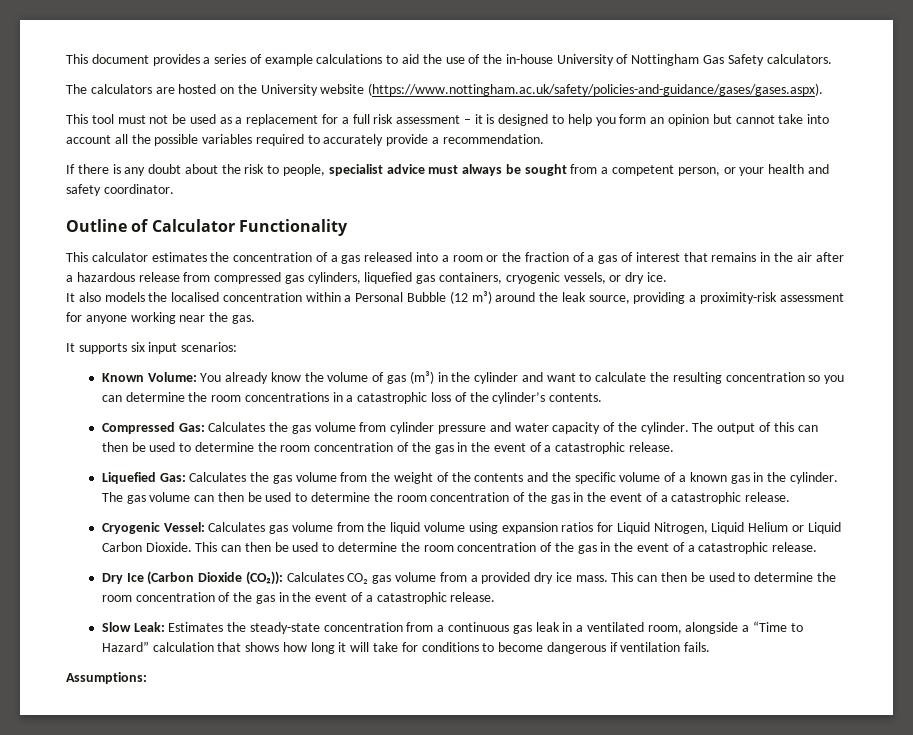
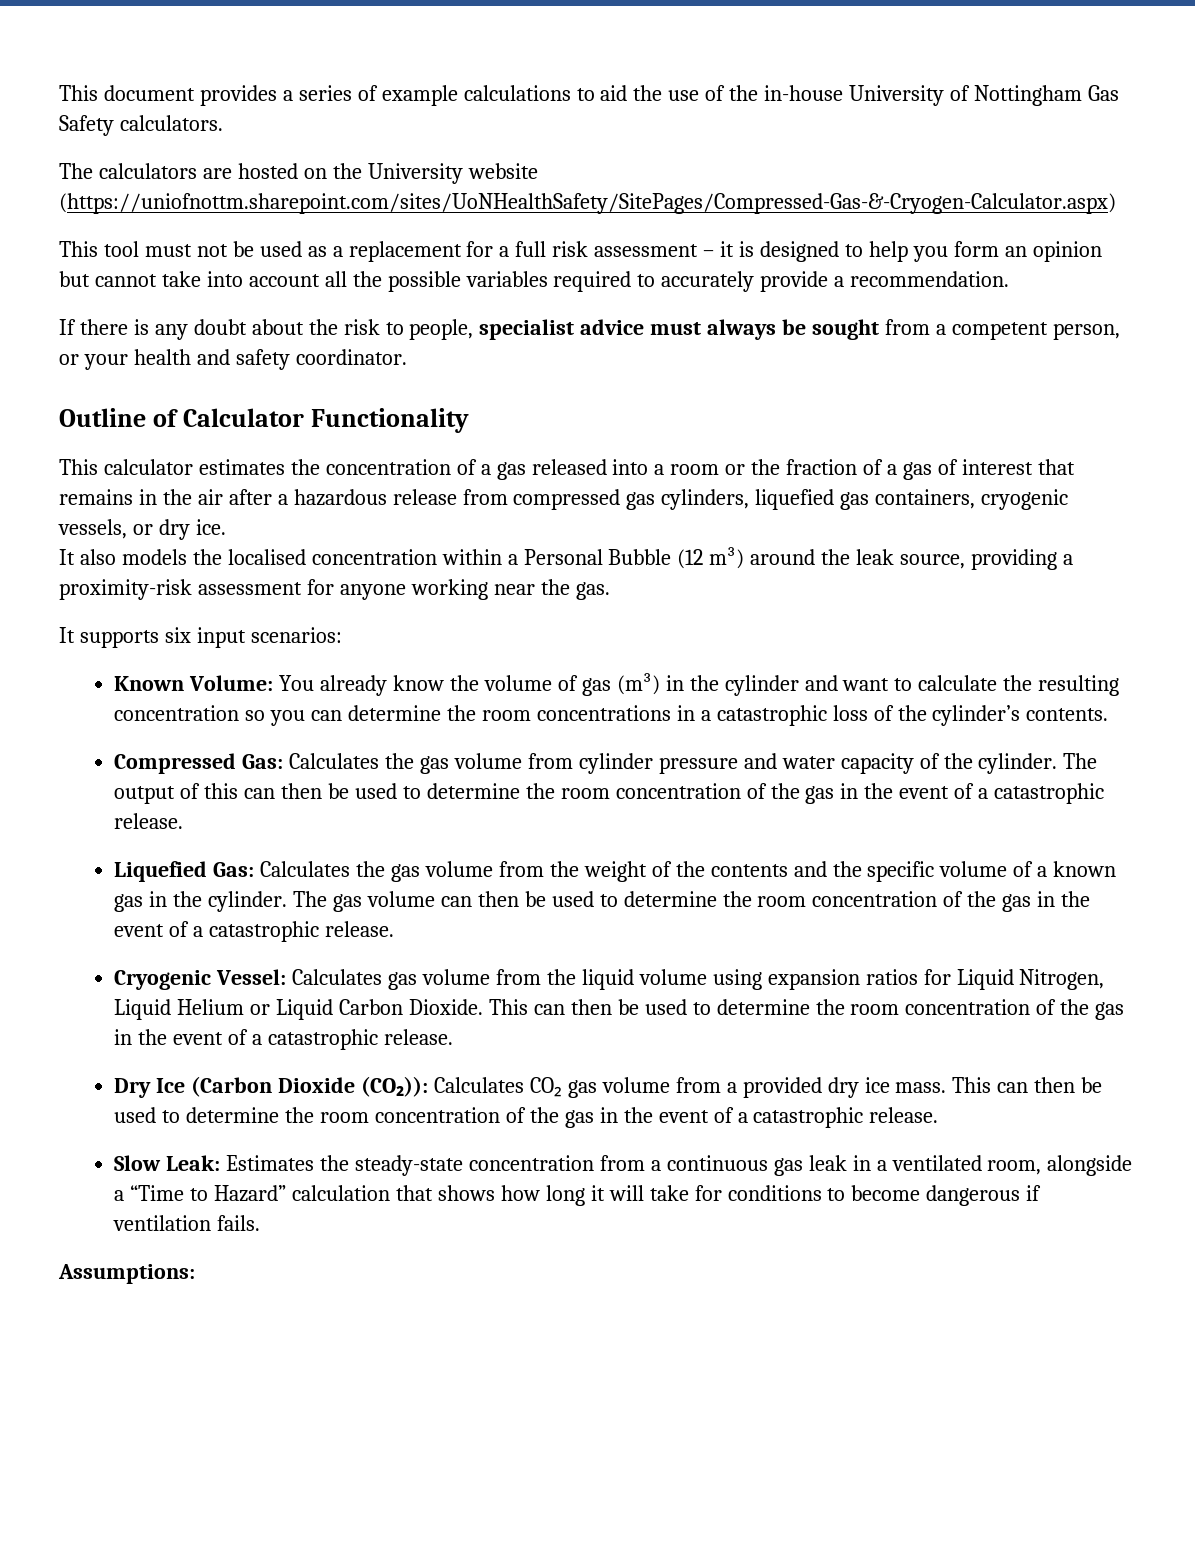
- The calculators are hosted on the University website (https://www.nottingham.ac.uk/safety/policies-and-guidance/gases/gases.aspx).
+ The calculators are hosted on the University website (https://uniofnottm.sharepoint.com/sites/UoNHealthSafety/SitePages/Compressed-Gas-&-Cryogen-Calculator.aspx)

